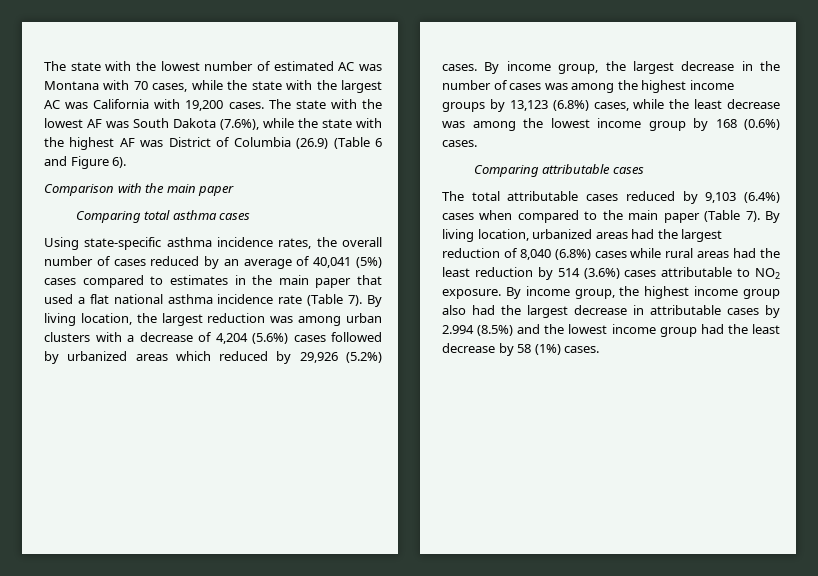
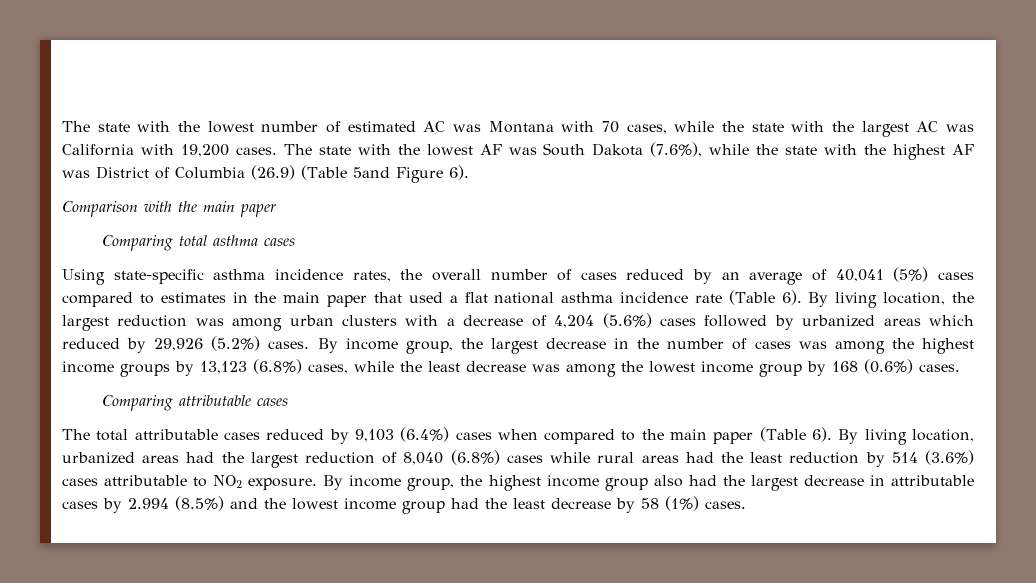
- The state with the lowest AF was South Dakota (7.6%), while the state with the highest AF was District of Columbia (26.9) (Table 6 and Figure 6).
+ The state with the lowest AF was South Dakota (7.6%), while the state with the highest AF was District of Columbia (26.9) (Table 5and Figure 6).
- Using state-specific asthma incidence rates, the overall number of cases reduced by an average of 40,041 (5%) cases compared to estimates in the main paper that used a flat national asthma incidence rate (Table 7).
+ Using state-specific asthma incidence rates, the overall number of cases reduced by an average of 40,041 (5%) cases compared to estimates in the main paper that used a flat national asthma incidence rate (Table 6).
- The total attributable cases reduced by 9,103 (6.4%) cases when compared to the main paper (Table 7).
+ The total attributable cases reduced by 9,103 (6.4%) cases when compared to the main paper (Table 6).

